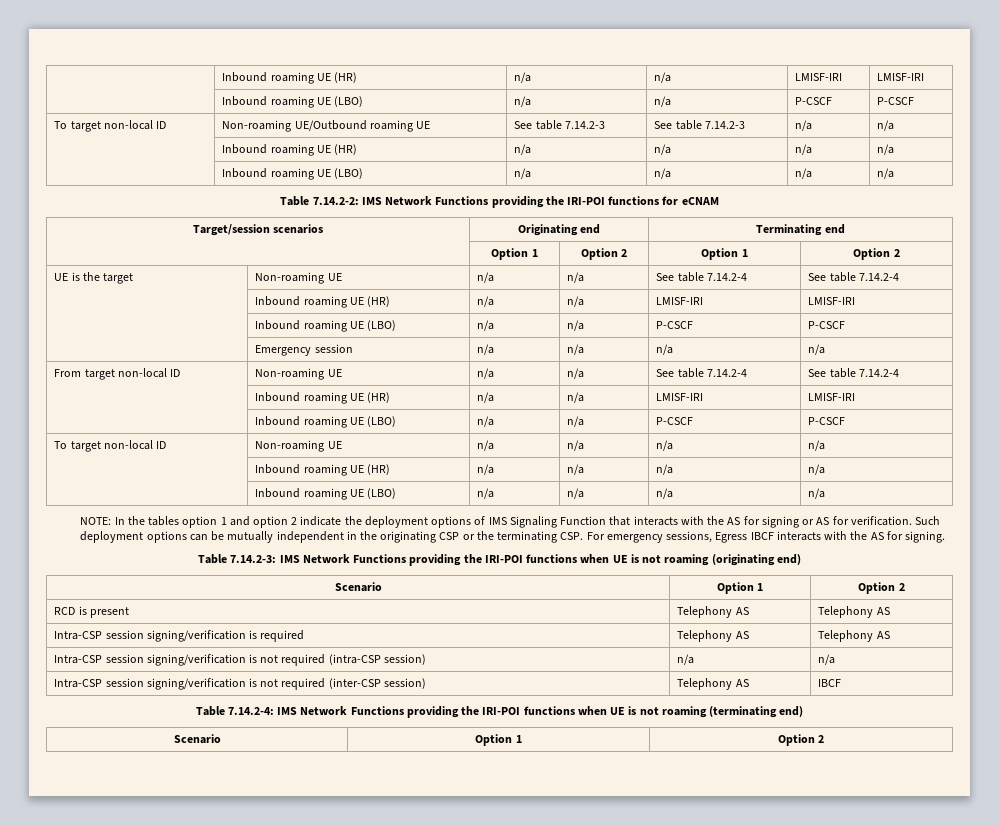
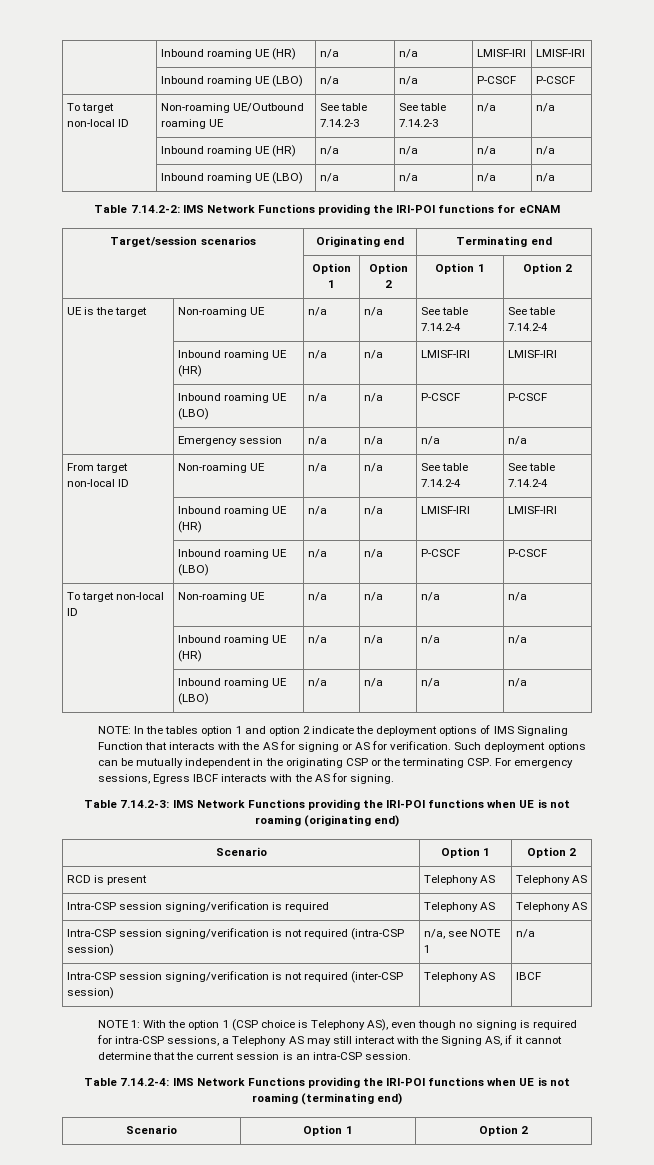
- Intra-CSP session signing/verification is not required (intra-CSP session) | n/a | n/a
+ Intra-CSP session signing/verification is not required (intra-CSP session) | n/a, see NOTE 1 | n/a
+ NOTE 1: With the option 1 (CSP choice is Telephony AS), even though no signing is required for intra-CSP sessions, a Telephony AS may still interact with the Signing AS, if it cannot determine that the current session is an intra-CSP session.

